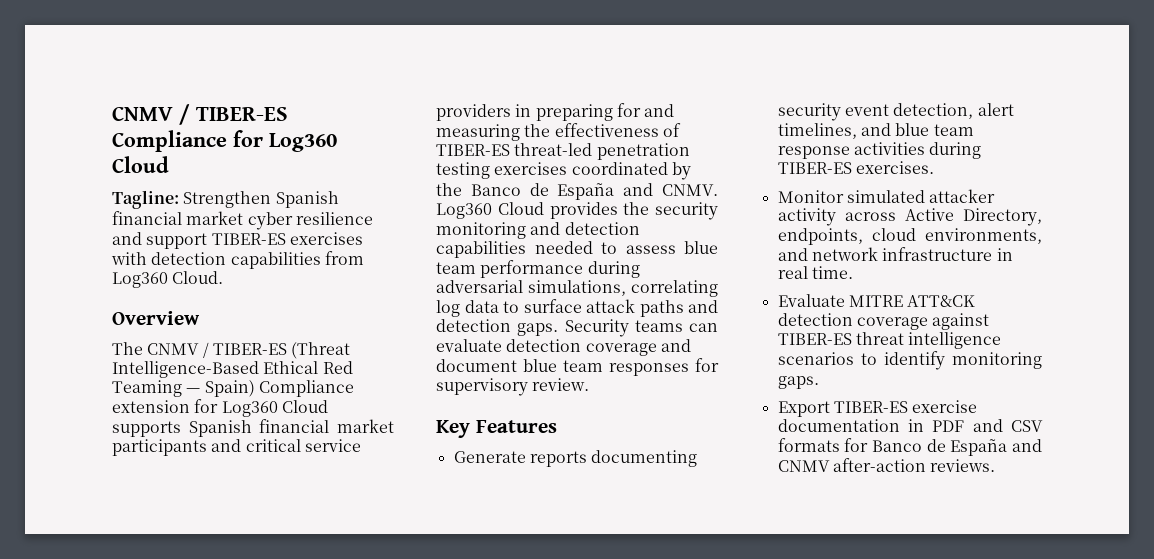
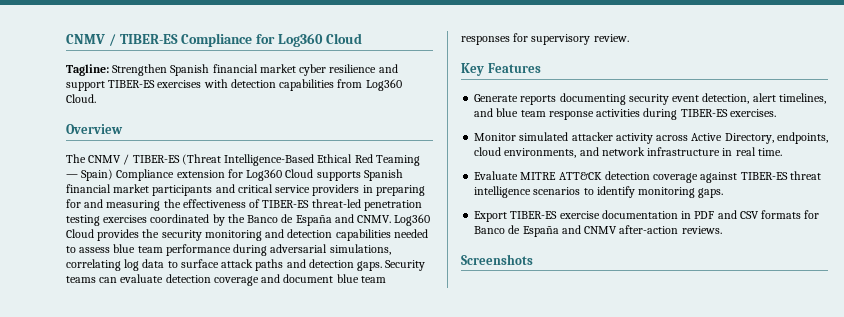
+ Screenshots

